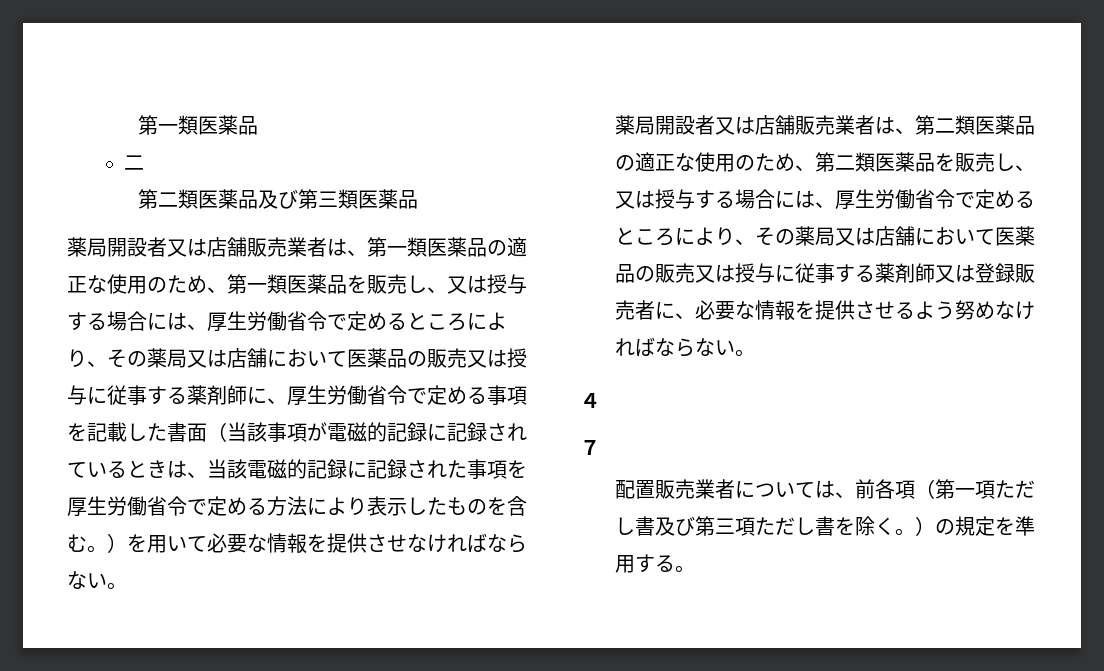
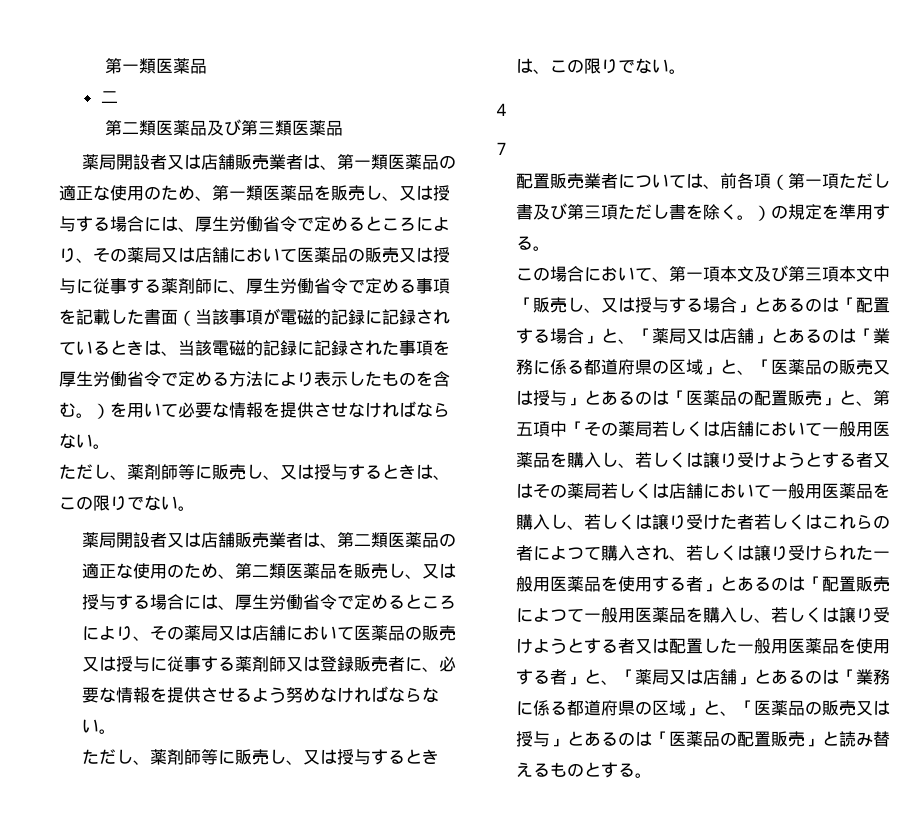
  薬局開設者又は店舗販売業者は、第一類医薬品の適正な使用のため、第一類医薬品を販売し、又は授与する場合には、厚生労働省令で定めるところにより、その薬局又は店舗において医薬品の販売又は授与に従事する薬剤師に、厚生労働省令で定める事項を記載した書面（当該事項が電磁的記録に記録されているときは、当該電磁的記録に記録された事項を厚生労働省令で定める方法により表示したものを含む。）を用いて必要な情報を提供させなければならない。
+ ただし、薬剤師等に販売し、又は授与するときは、この限りでない。
  薬局開設者又は店舗販売業者は、第二類医薬品の適正な使用のため、第二類医薬品を販売し、又は授与する場合には、厚生労働省令で定めるところにより、その薬局又は店舗において医薬品の販売又は授与に従事する薬剤師又は登録販売者に、必要な情報を提供させるよう努めなければならない。
+ ただし、薬剤師等に販売し、又は授与するときは、この限りでない。
+ この場合において、第一項本文及び第三項本文中「販売し、又は授与する場合」とあるのは「配置する場合」と、「薬局又は店舗」とあるのは「業務に係る都道府県の区域」と、「医薬品の販売又は授与」とあるのは「医薬品の配置販売」と、第五項中「その薬局若しくは店舗において一般用医薬品を購入し、若しくは譲り受けようとする者又はその薬局若しくは店舗において一般用医薬品を購入し、若しくは譲り受けた者若しくはこれらの者によつて購入され、若しくは譲り受けられた一般用医薬品を使用する者」とあるのは「配置販売によつて一般用医薬品を購入し、若しくは譲り受けようとする者又は配置した一般用医薬品を使用する者」と、「薬局又は店舗」とあるのは「業務に係る都道府県の区域」と、「医薬品の販売又は授与」とあるのは「医薬品の配置販売」と読み替えるものとする。

